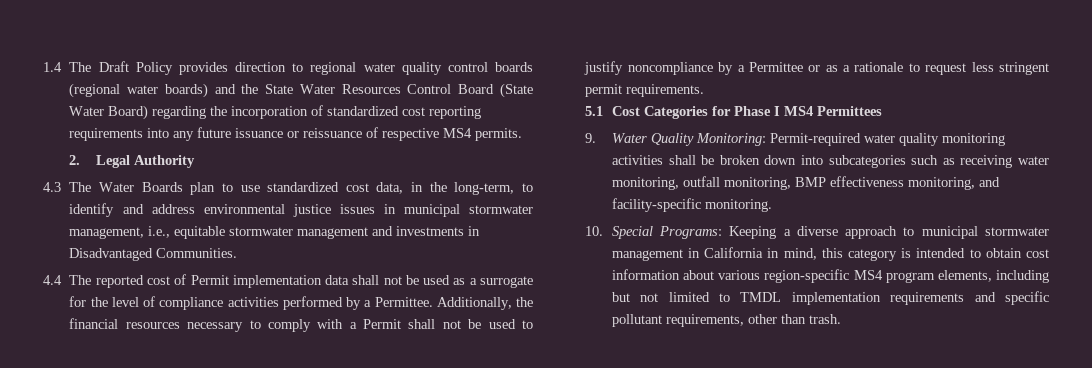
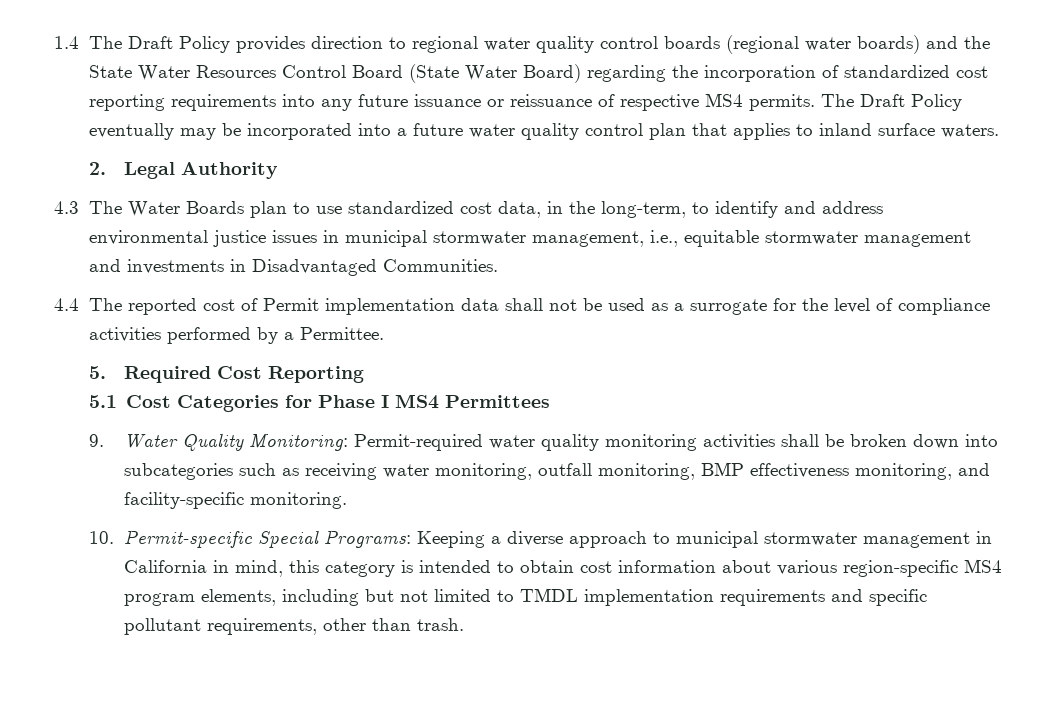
+ The Draft Policy eventually may be incorporated into a future water quality control plan that applies to inland surface waters.
- 4.4 The reported cost of Permit implementation data shall not be used as a surrogate for the level of compliance activities performed by a Permittee. Additionally, the financial resources necessary to comply with a Permit shall not be used to justify noncompliance by a Permittee or as a rationale to request less stringent permit requirements.
+ 4.4 The reported cost of Permit implementation data shall not be used as a surrogate for the level of compliance activities performed by a Permittee.
+ 5. Required Cost Reporting
- 10. Special Programs: Keeping a diverse approach to municipal stormwater management in California in mind, this category is intended to obtain cost information about various region-specific MS4 program elements, including but not limited to TMDL implementation requirements and specific pollutant requirements, other than trash.
+ 10. Permit-specific Special Programs: Keeping a diverse approach to municipal stormwater management in California in mind, this category is intended to obtain cost information about various region-specific MS4 program elements, including but not limited to TMDL implementation requirements and specific pollutant requirements, other than trash.

